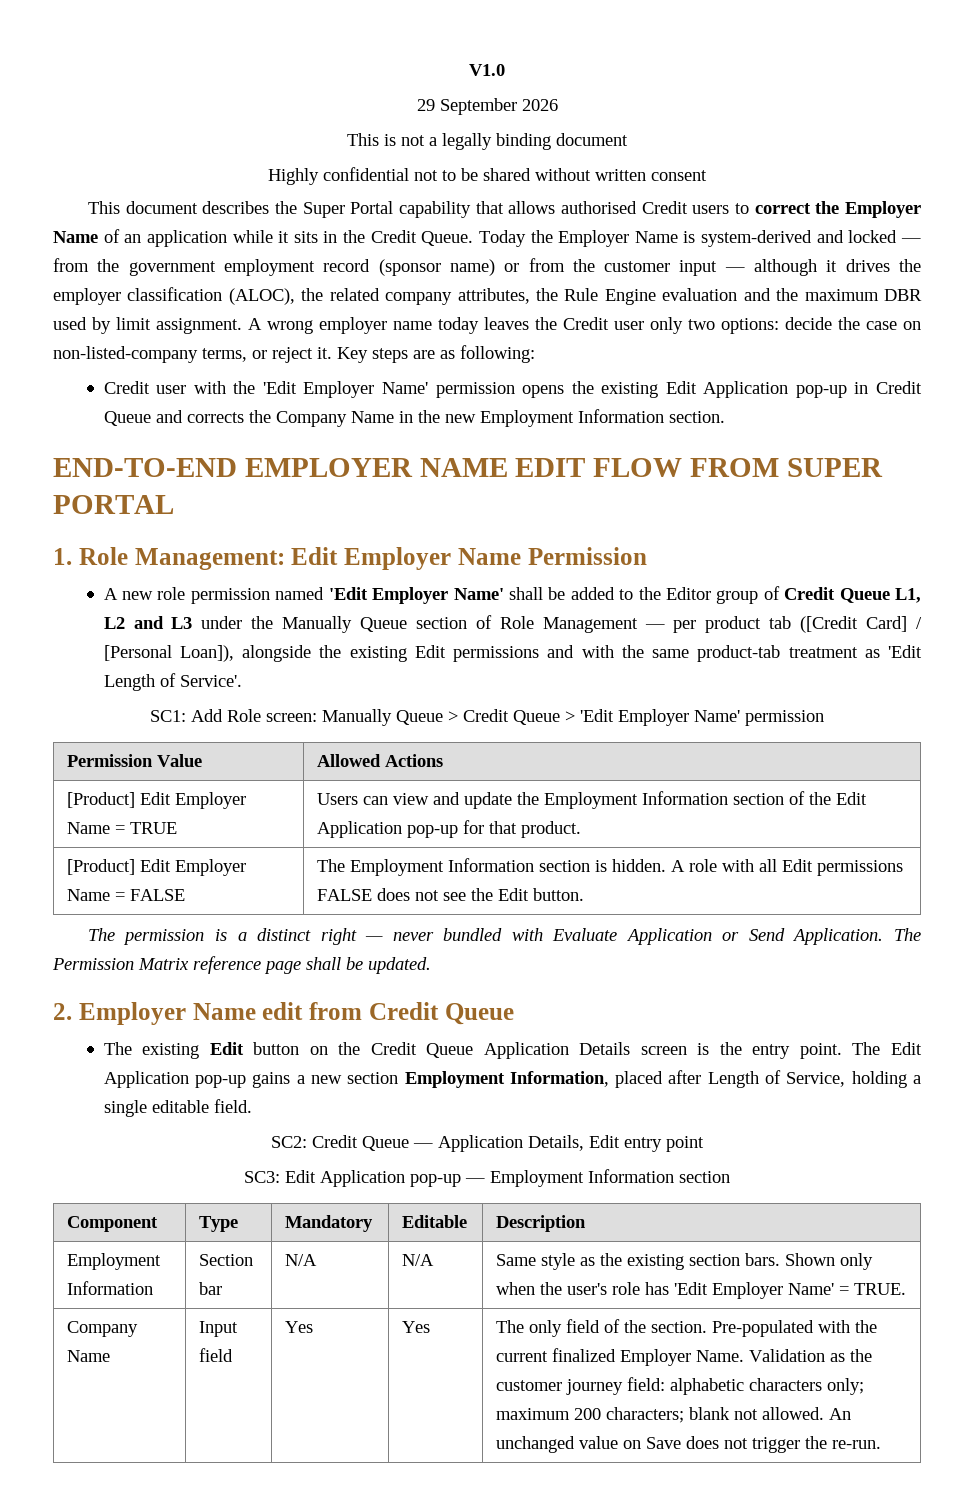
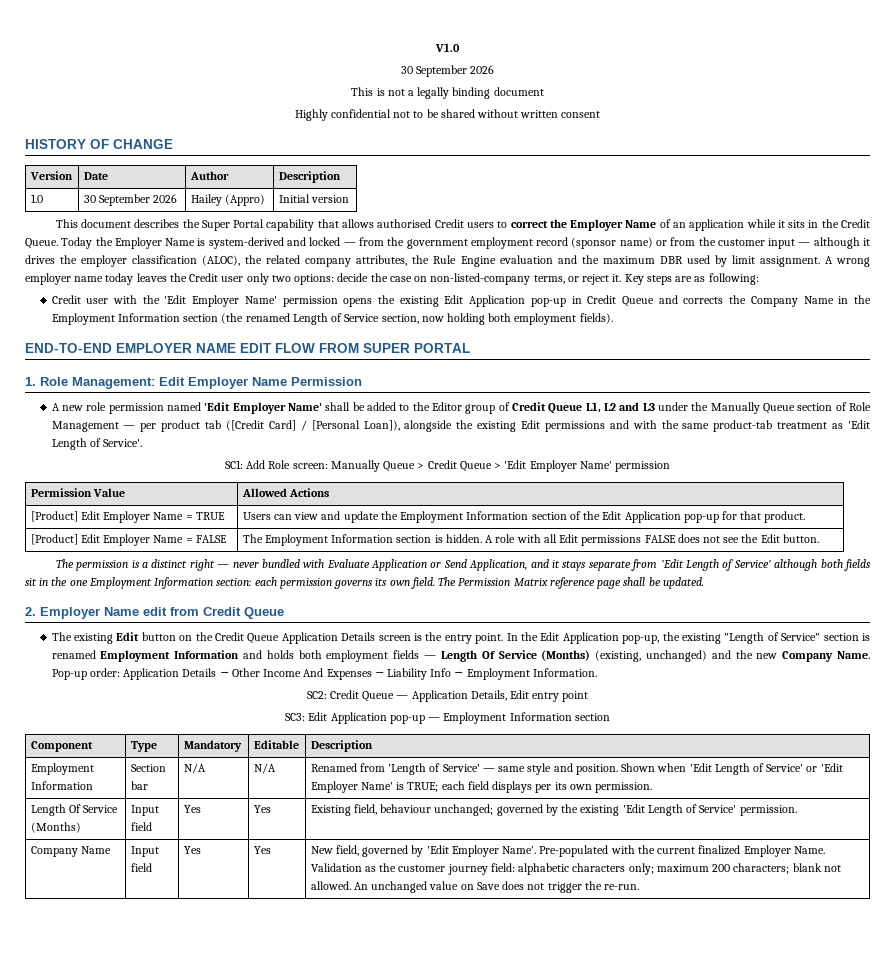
  V1.0
- 29 September 2026
+ 30 September 2026
+ HISTORY OF CHANGE
+ Version | Date | Author | Description
+ 1.0 | 30 September 2026 | Hailey (Appro) | Initial version
- Credit user with the 'Edit Employer Name' permission opens the existing Edit Application pop-up in Credit Queue and corrects the Company Name in the new Employment Information section.
+ Credit user with the 'Edit Employer Name' permission opens the existing Edit Application pop-up in Credit Queue and corrects the Company Name in the Employment Information section (the renamed Length of Service section, now holding both employment fields).
- The permission is a distinct right — never bundled with Evaluate Application or Send Application.
+ The permission is a distinct right — never bundled with Evaluate Application or Send Application, and it stays separate from 'Edit Length of Service' although both fields sit in the one Employment Information section: each permission governs its own field.
- The Edit Application pop-up gains a new section Employment Information, placed after Length of Service, holding a single editable field.
+ In the Edit Application pop-up, the existing "Length of Service" section is renamed Employment Information and holds both employment fields — Length Of Service (Months) (existing, unchanged) and the new Company Name. Pop-up order: Application Details → Other Income And Expenses → Liability Info → Employment Information.
- Employment Information | Section bar | N/A | N/A | Same style as the existing section bars. Shown only when the user's role has 'Edit Employer Name' = TRUE.
+ Employment Information | Section bar | N/A | N/A | Renamed from 'Length of Service' — same style and position. Shown when 'Edit Length of Service' or 'Edit Employer Name' is TRUE; each field displays per its own permission.
+ Length Of Service (Months) | Input field | Yes | Yes | Existing field, behaviour unchanged; governed by the existing 'Edit Length of Service' permission.
- The only field of the section.
+ New field, governed by 'Edit Employer Name'.

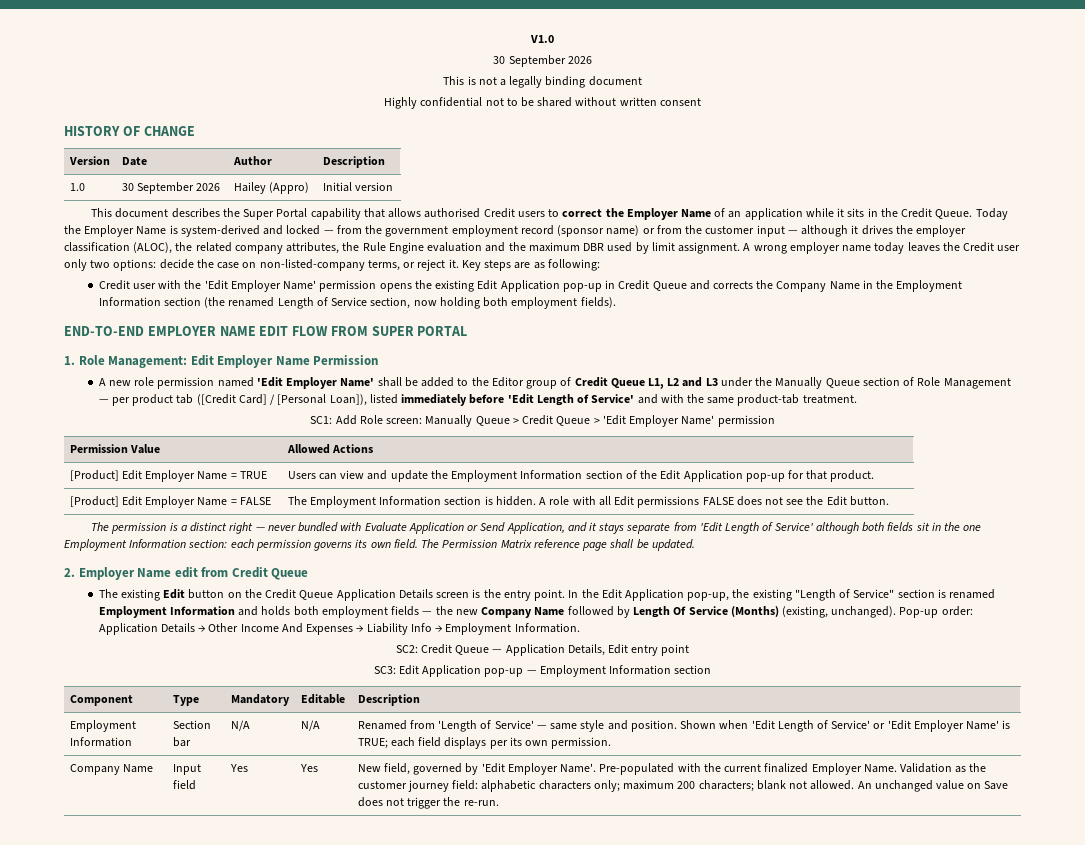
- A new role permission named 'Edit Employer Name' shall be added to the Editor group of Credit Queue L1, L2 and L3 under the Manually Queue section of Role Management — per product tab ([Credit Card] / [Personal Loan]), alongside the existing Edit permissions and with the same product-tab treatment as 'Edit Length of Service'.
+ A new role permission named 'Edit Employer Name' shall be added to the Editor group of Credit Queue L1, L2 and L3 under the Manually Queue section of Role Management — per product tab ([Credit Card] / [Personal Loan]), listed immediately before 'Edit Length of Service' and with the same product-tab treatment.
- In the Edit Application pop-up, the existing "Length of Service" section is renamed Employment Information and holds both employment fields — Length Of Service (Months) (existing, unchanged) and the new Company Name.
+ In the Edit Application pop-up, the existing "Length of Service" section is renamed Employment Information and holds both employment fields — the new Company Name followed by Length Of Service (Months) (existing, unchanged).
- Length Of Service (Months) | Input field | Yes | Yes | Existing field, behaviour unchanged; governed by the existing 'Edit Length of Service' permission.

